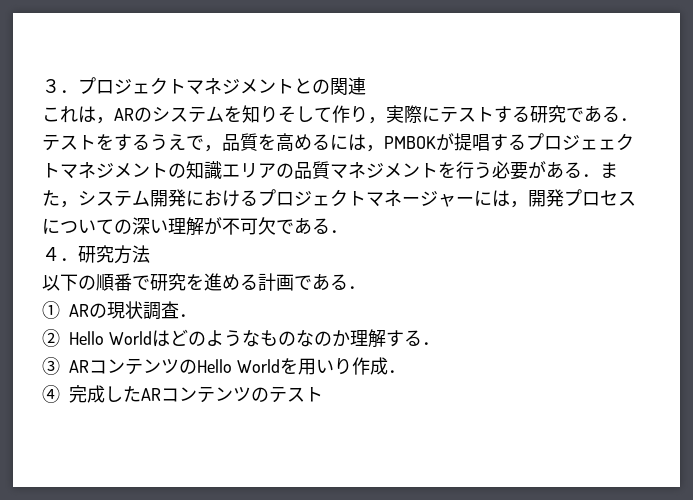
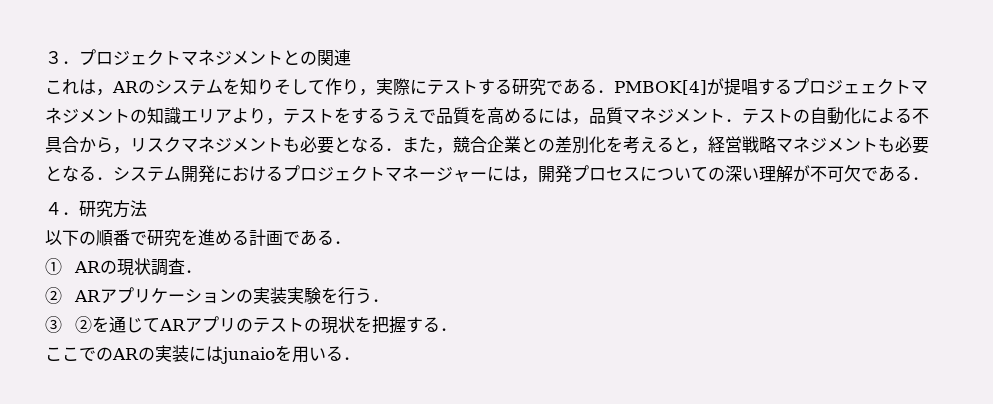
- これは，ARのシステムを知りそして作り，実際にテストする研究である．テストをするうえで，品質を高めるには，PMBOKが提唱するプロジェェクトマネジメントの知識エリアの品質マネジメントを行う必要がある．また，システム開発におけるプロジェクトマネージャーには，開発プロセスについての深い理解が不可欠である．
+ これは，ARのシステムを知りそして作り，実際にテストする研究である．PMBOK[4]が提唱するプロジェェクトマネジメントの知識エリアより，テストをするうえで品質を高めるには，品質マネジメント．テストの自動化による不具合から，リスクマネジメントも必要となる．また，競合企業との差別化を考えると，経営戦略マネジメントも必要となる．システム開発におけるプロジェクトマネージャーには，開発プロセスについての深い理解が不可欠である．
- ② Hello Worldはどのようなものなのか理解する．
- ③ ARコンテンツのHello Worldを用いり作成．
- ④完成したARコンテンツのテスト
+ ② ARアプリケーションの実装実験を行う．
+ ③ ②を通じてARアプリのテストの現状を把握する．
+ ここでのARの実装にはjunaioを用いる．

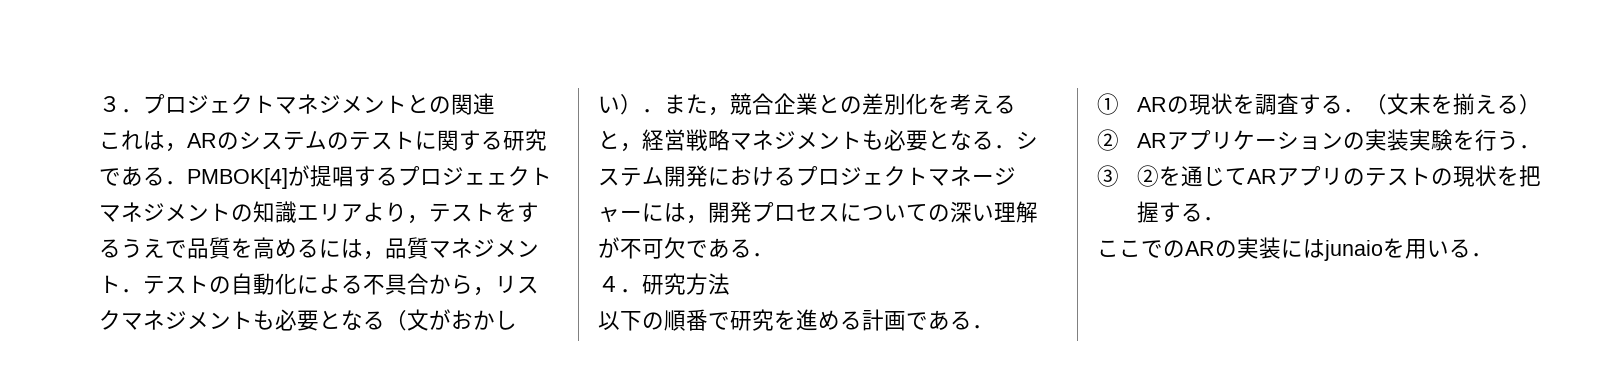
- これは，ARのシステムを知りそして作り，実際にテストする研究である．PMBOK[4]が提唱するプロジェェクトマネジメントの知識エリアより，テストをするうえで品質を高めるには，品質マネジメント．テストの自動化による不具合から，リスクマネジメントも必要となる．また，競合企業との差別化を考えると，経営戦略マネジメントも必要となる．システム開発におけるプロジェクトマネージャーには，開発プロセスについての深い理解が不可欠である．
+ これは，ARのシステムのテストに関する研究である．PMBOK[4]が提唱するプロジェェクトマネジメントの知識エリアより，テストをするうえで品質を高めるには，品質マネジメント．テストの自動化による不具合から，リスクマネジメントも必要となる（文がおかしい）．また，競合企業との差別化を考えると，経営戦略マネジメントも必要となる．システム開発におけるプロジェクトマネージャーには，開発プロセスについての深い理解が不可欠である．
- ① ARの現状調査．
+ ① ARの現状を調査する．（文末を揃える）

